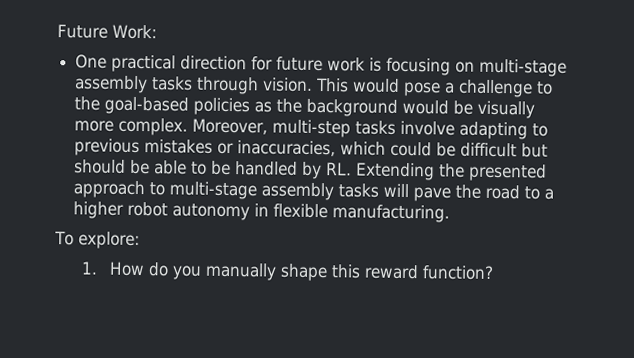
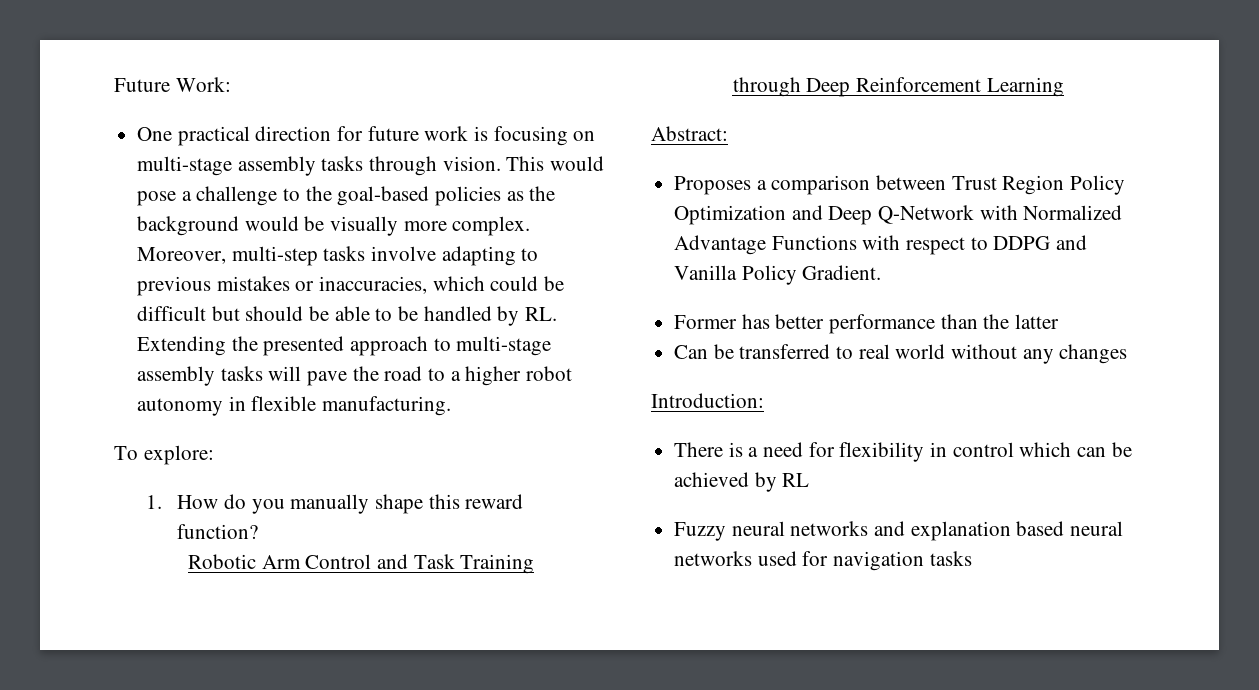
+ Robotic Arm Control and Task Training
+ through Deep Reinforcement Learning
+ Abstract:
+ Proposes a comparison between Trust Region Policy Optimization and Deep Q-Network with Normalized Advantage Functions with respect to DDPG and Vanilla Policy Gradient.
+ Former has better performance than the latter
+ Can be transferred to real world without any changes
+ Introduction:
+ There is a need for flexibility in control which can be achieved by RL
+ Fuzzy neural networks and explanation based neural networks used for navigation tasks

